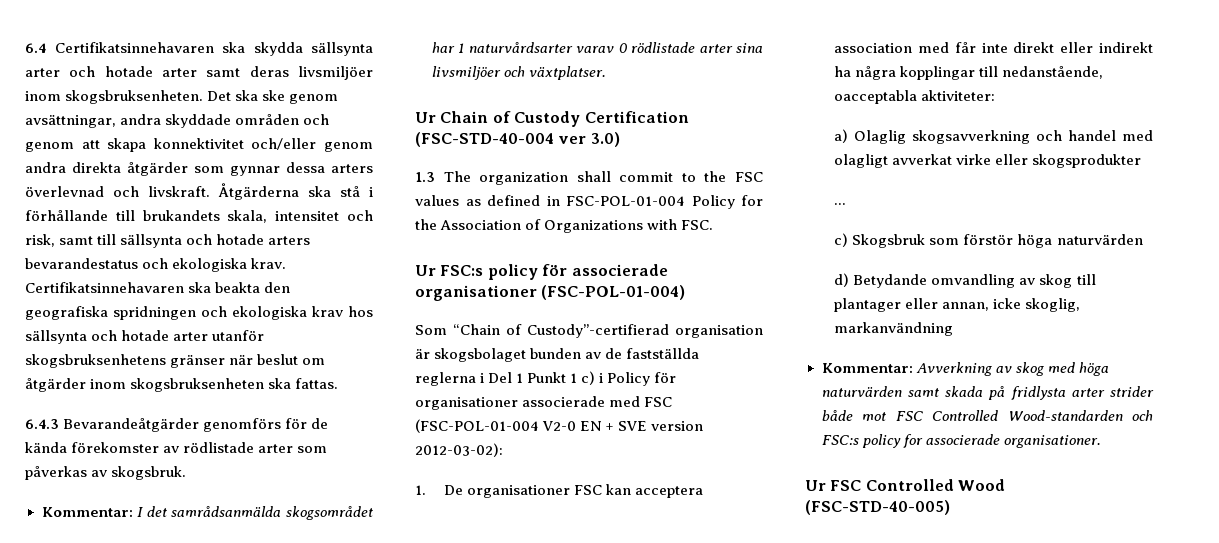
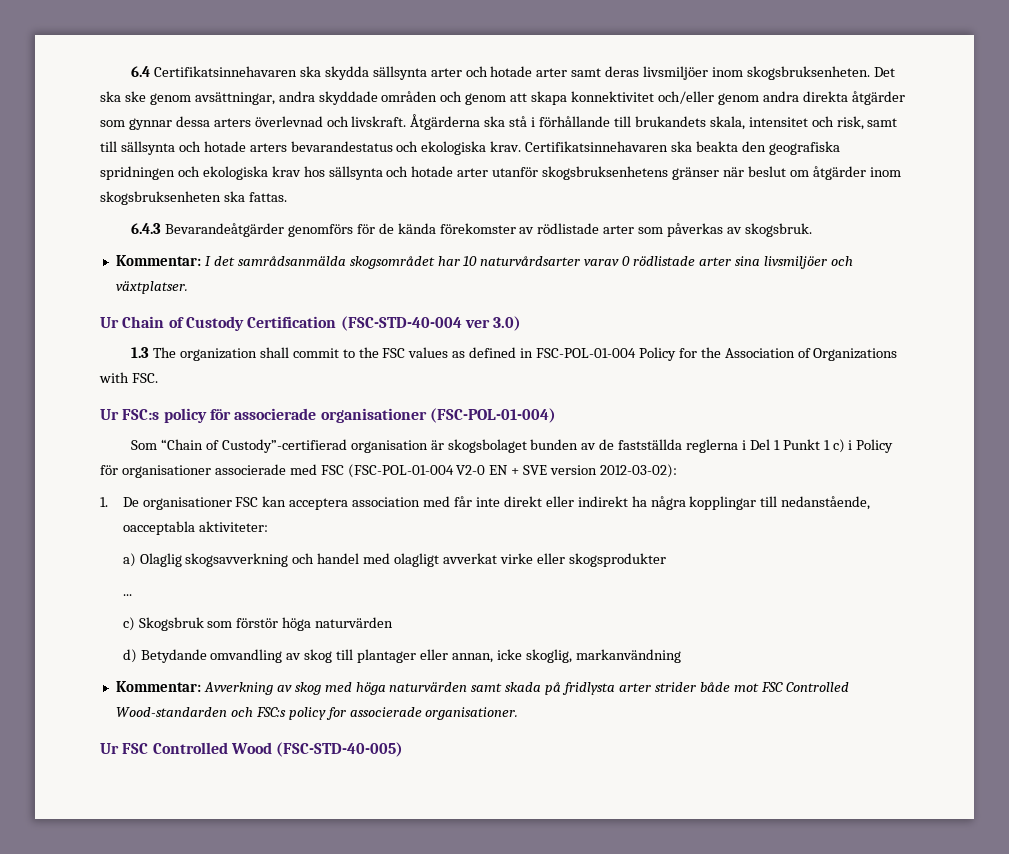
- Kommentar: I det samrådsanmälda skogsområdet har 1 naturvårdsarter varav 0 rödlistade arter sina livsmiljöer och växtplatser.
+ Kommentar: I det samrådsanmälda skogsområdet har 10 naturvårdsarter varav 0 rödlistade arter sina livsmiljöer och växtplatser.

